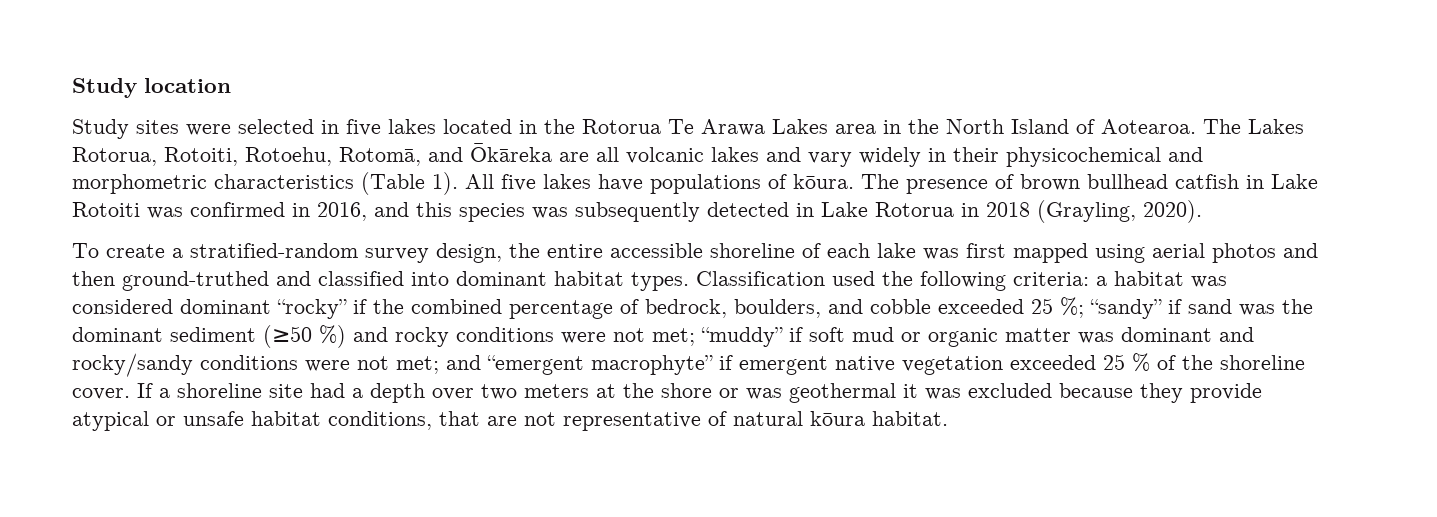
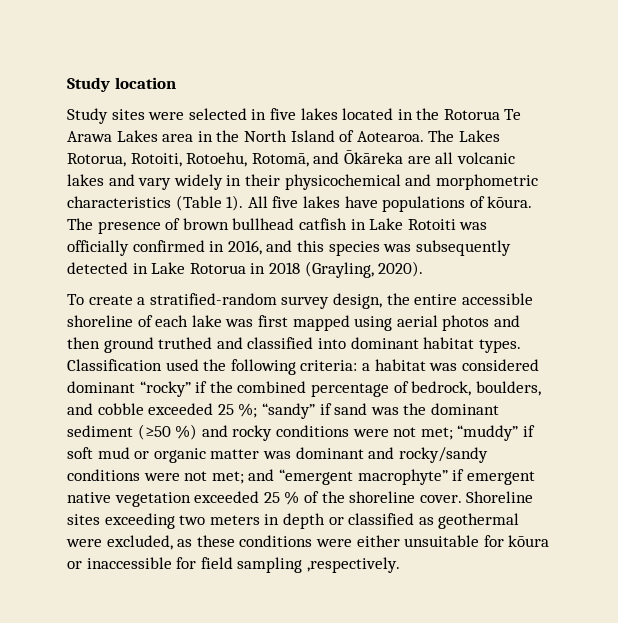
- The presence of brown bullhead catfish in Lake Rotoiti was confirmed in 2016, and this species was subsequently detected in Lake Rotorua in 2018 (Grayling, 2020).
+ The presence of brown bullhead catfish in Lake Rotoiti was officially confirmed in 2016, and this species was subsequently detected in Lake Rotorua in 2018 (Grayling, 2020).
- To create a stratified-random survey design, the entire accessible shoreline of each lake was first mapped using aerial photos and then ground-truthed and classified into dominant habitat types.
+ To create a stratified-random survey design, the entire accessible shoreline of each lake was first mapped using aerial photos and then ground truthed and classified into dominant habitat types.
- If a shoreline site had a depth over two meters at the shore or was geothermal it was excluded because they provide atypical or unsafe habitat conditions, that are not representative of natural kōura habitat.
+ Shoreline sites exceeding two meters in depth or classified as geothermal were excluded, as these conditions were either unsuitable for kōura or inaccessible for field sampling ,respectively.

